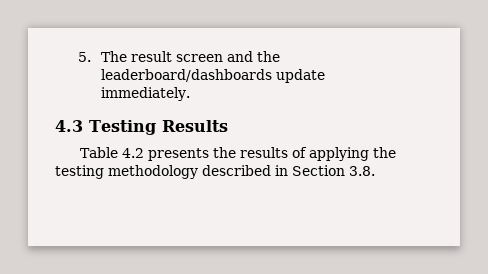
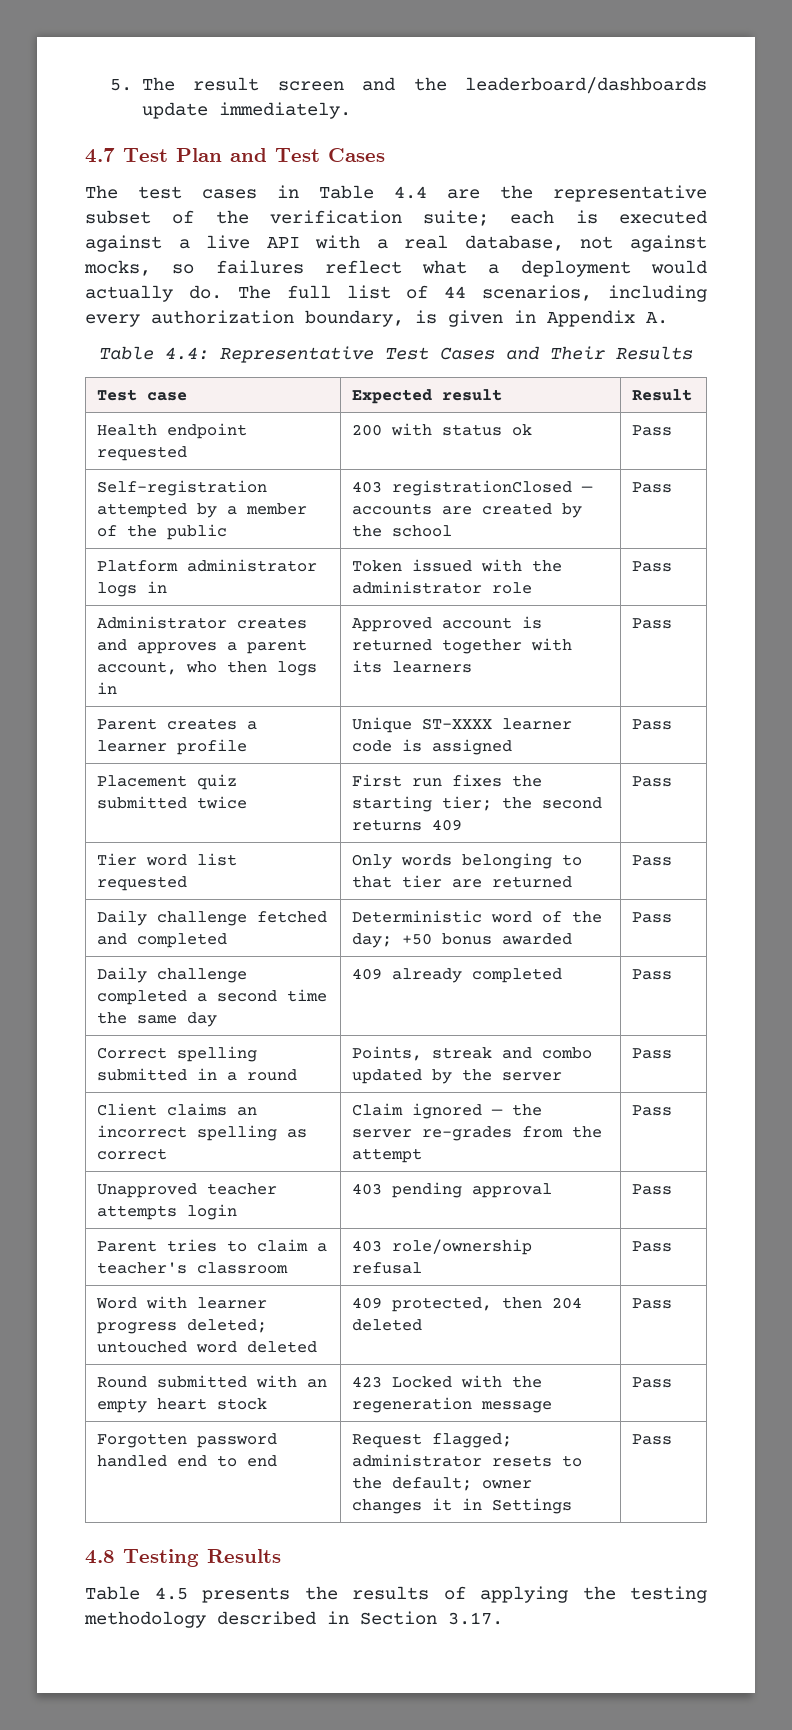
- 4.3 Testing Results
+ 4.7 Test Plan and Test Cases
+ The test cases in Table 4.4 are the representative subset of the verification suite; each is executed against a live API with a real database, not against mocks, so failures reflect what a deployment would actually do. The full list of 44 scenarios, including every authorization boundary, is given in Appendix A.
+ Table 4.4: Representative Test Cases and Their Results
+ Test case | Expected result | Result
+ Health endpoint requested | 200 with status ok | Pass
+ Self-registration attempted by a member of the public | 403 registrationClosed — accounts are created by the school | Pass
+ Platform administrator logs in | Token issued with the administrator role | Pass
+ Administrator creates and approves a parent account, who then logs in | Approved account is returned together with its learners | Pass
+ Parent creates a learner profile | Unique ST-XXXX learner code is assigned | Pass
+ Placement quiz submitted twice | First run fixes the starting tier; the second returns 409 | Pass
+ Tier word list requested | Only words belonging to that tier are returned | Pass
+ Daily challenge fetched and completed | Deterministic word of the day; +50 bonus awarded | Pass
+ Daily challenge completed a second time the same day | 409 already completed | Pass
+ Correct spelling submitted in a round | Points, streak and combo updated by the server | Pass
+ Client claims an incorrect spelling as correct | Claim ignored — the server re-grades from the attempt | Pass
+ Unapproved teacher attempts login | 403 pending approval | Pass
+ Parent tries to claim a teacher's classroom | 403 role/ownership refusal | Pass
+ Word with learner progress deleted; untouched word deleted | 409 protected, then 204 deleted | Pass
+ Round submitted with an empty heart stock | 423 Locked with the regeneration message | Pass
+ Forgotten password handled end to end | Request flagged; administrator resets to the default; owner changes it in Settings | Pass
+ 4.8 Testing Results
- Table 4.2 presents the results of applying the testing methodology described in Section 3.8.
+ Table 4.5 presents the results of applying the testing methodology described in Section 3.17.

